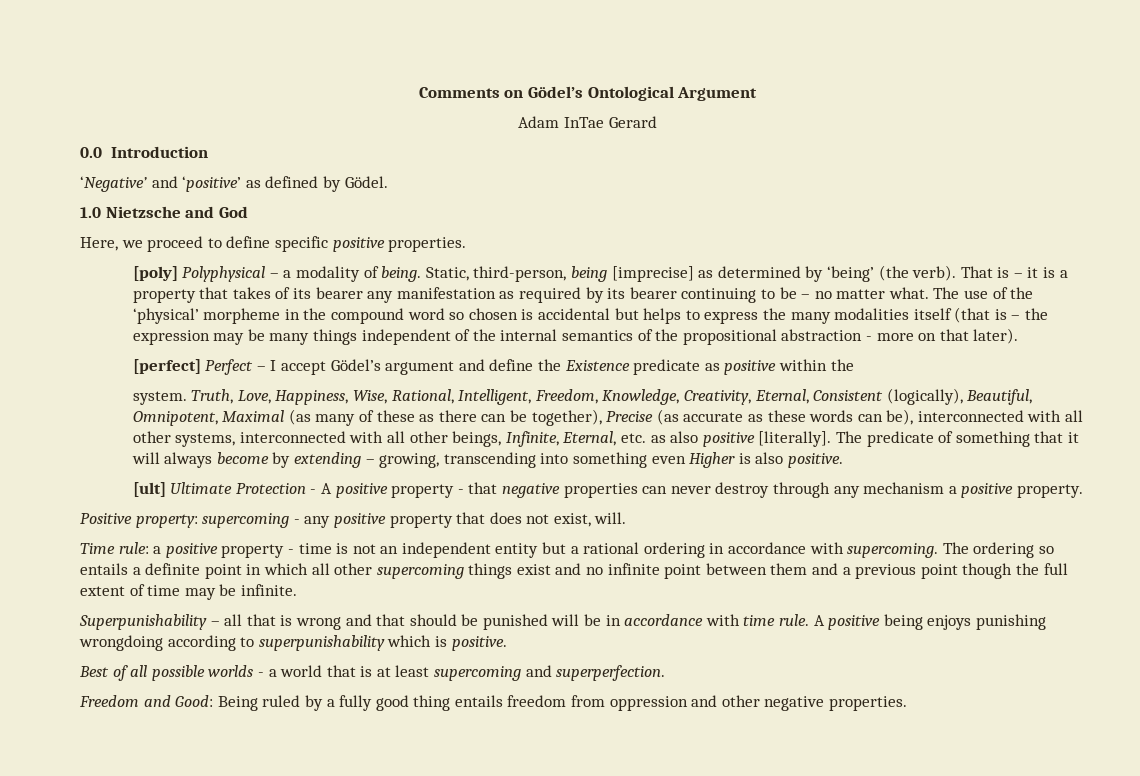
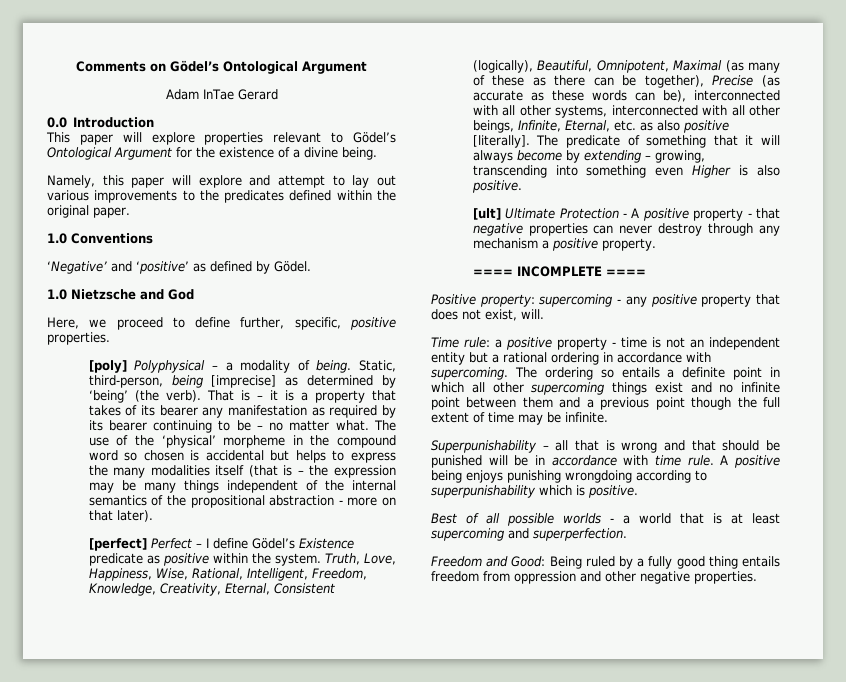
+ This paper will explore properties relevant to Gödel’s Ontological Argument for the existence of a divine being.
+ Namely, this paper will explore and attempt to lay out various improvements to the predicates defined within the original paper.
+ 1.0 Conventions
- Here, we proceed to define specific positive properties.
+ Here, we proceed to define further, specific, positive properties.
- [perfect] Perfect – I accept Gödel’s argument and define the Existence predicate as positive within the
- system.
+ [perfect] Perfect – I define Gödel’s Existence predicate as positive within the system.
+ ==== INCOMPLETE ====

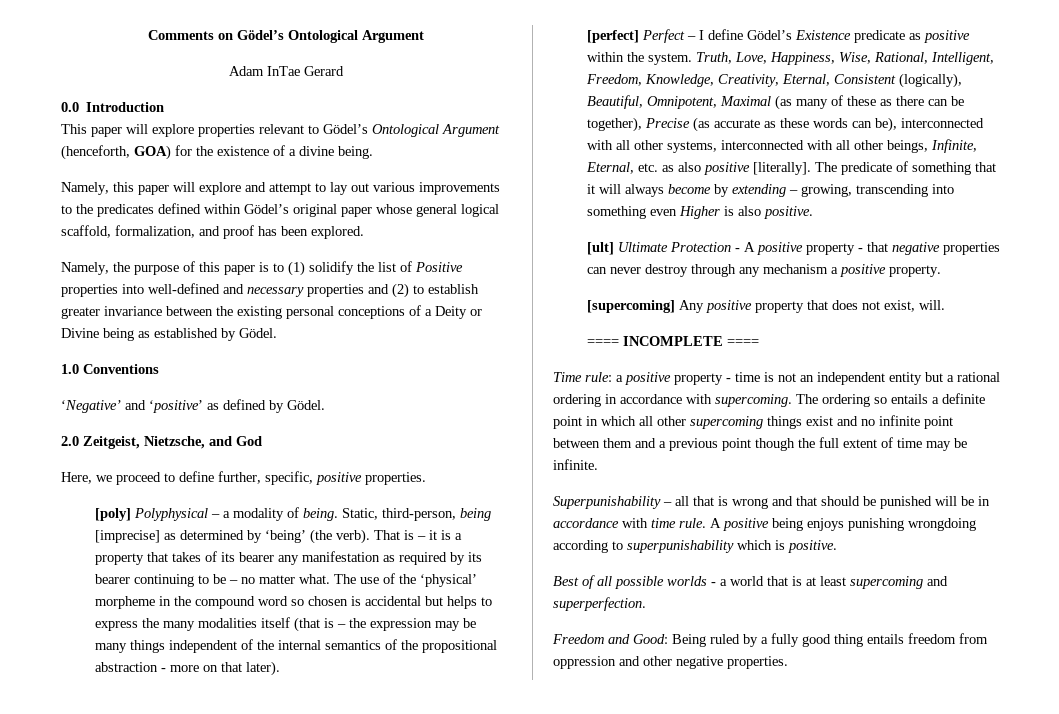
- This paper will explore properties relevant to Gödel’s Ontological Argument for the existence of a divine being.
+ This paper will explore properties relevant to Gödel’s Ontological Argument (henceforth, GOA) for the existence of a divine being.
- Namely, this paper will explore and attempt to lay out various improvements to the predicates defined within the original paper.
+ Namely, this paper will explore and attempt to lay out various improvements to the predicates defined within Gödel’s original paper whose general logical scaffold, formalization, and proof has been explored.
+ Namely, the purpose of this paper is to (1) solidify the list of Positive properties into well-defined and necessary properties and (2) to establish greater invariance between the existing personal conceptions of a Deity or Divine being as established by Gödel.
- 1.0 Nietzsche and God
+ 2.0 Zeitgeist, Nietzsche, and God
- ==== INCOMPLETE ====
- Positive property: supercoming - any positive property that does not exist, will.
+ [supercoming] Any positive property that does not exist, will.
+ ==== INCOMPLETE ====

